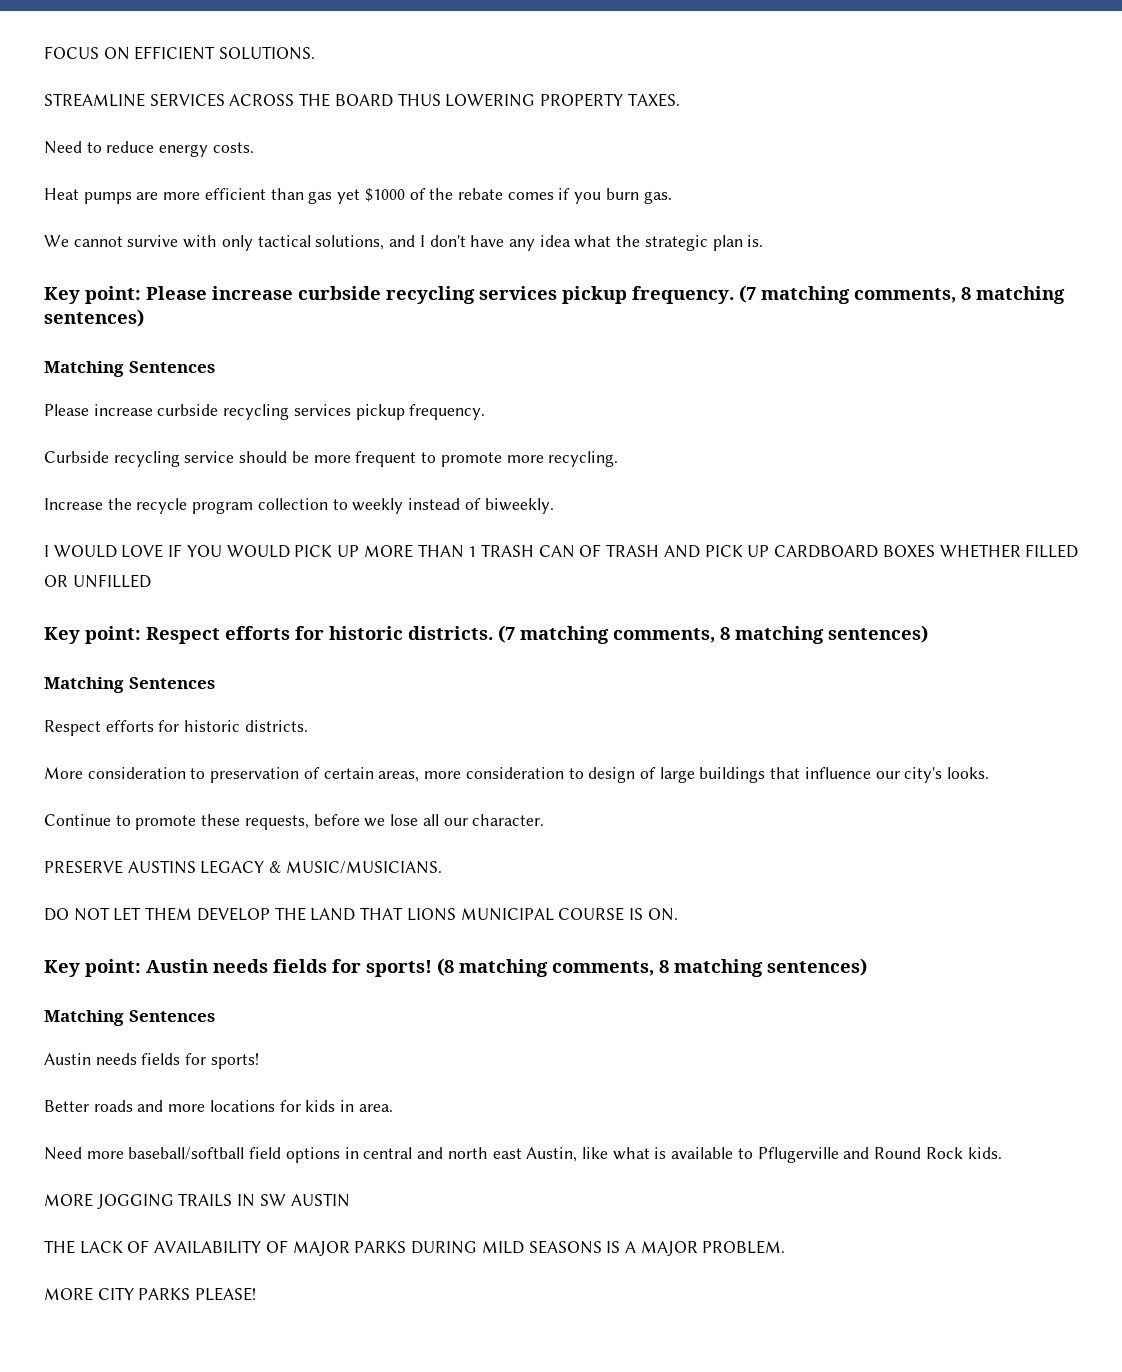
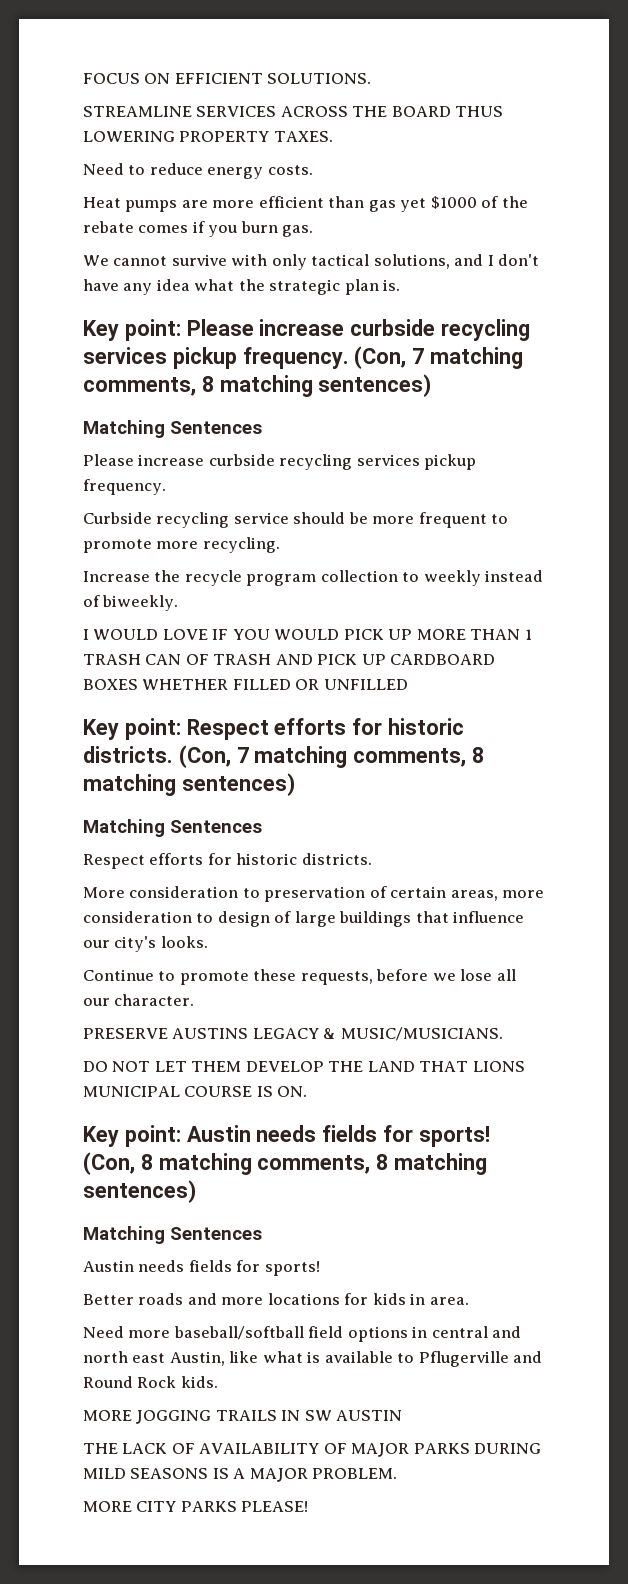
- Key point: Please increase curbside recycling services pickup frequency. (7 matching comments, 8 matching sentences)
+ Key point: Please increase curbside recycling services pickup frequency. (Con, 7 matching comments, 8 matching sentences)
- Key point: Respect efforts for historic districts. (7 matching comments, 8 matching sentences)
+ Key point: Respect efforts for historic districts. (Con, 7 matching comments, 8 matching sentences)
- (8 matching comments, 8 matching sentences)
+ (Con, 8 matching comments, 8 matching sentences)

